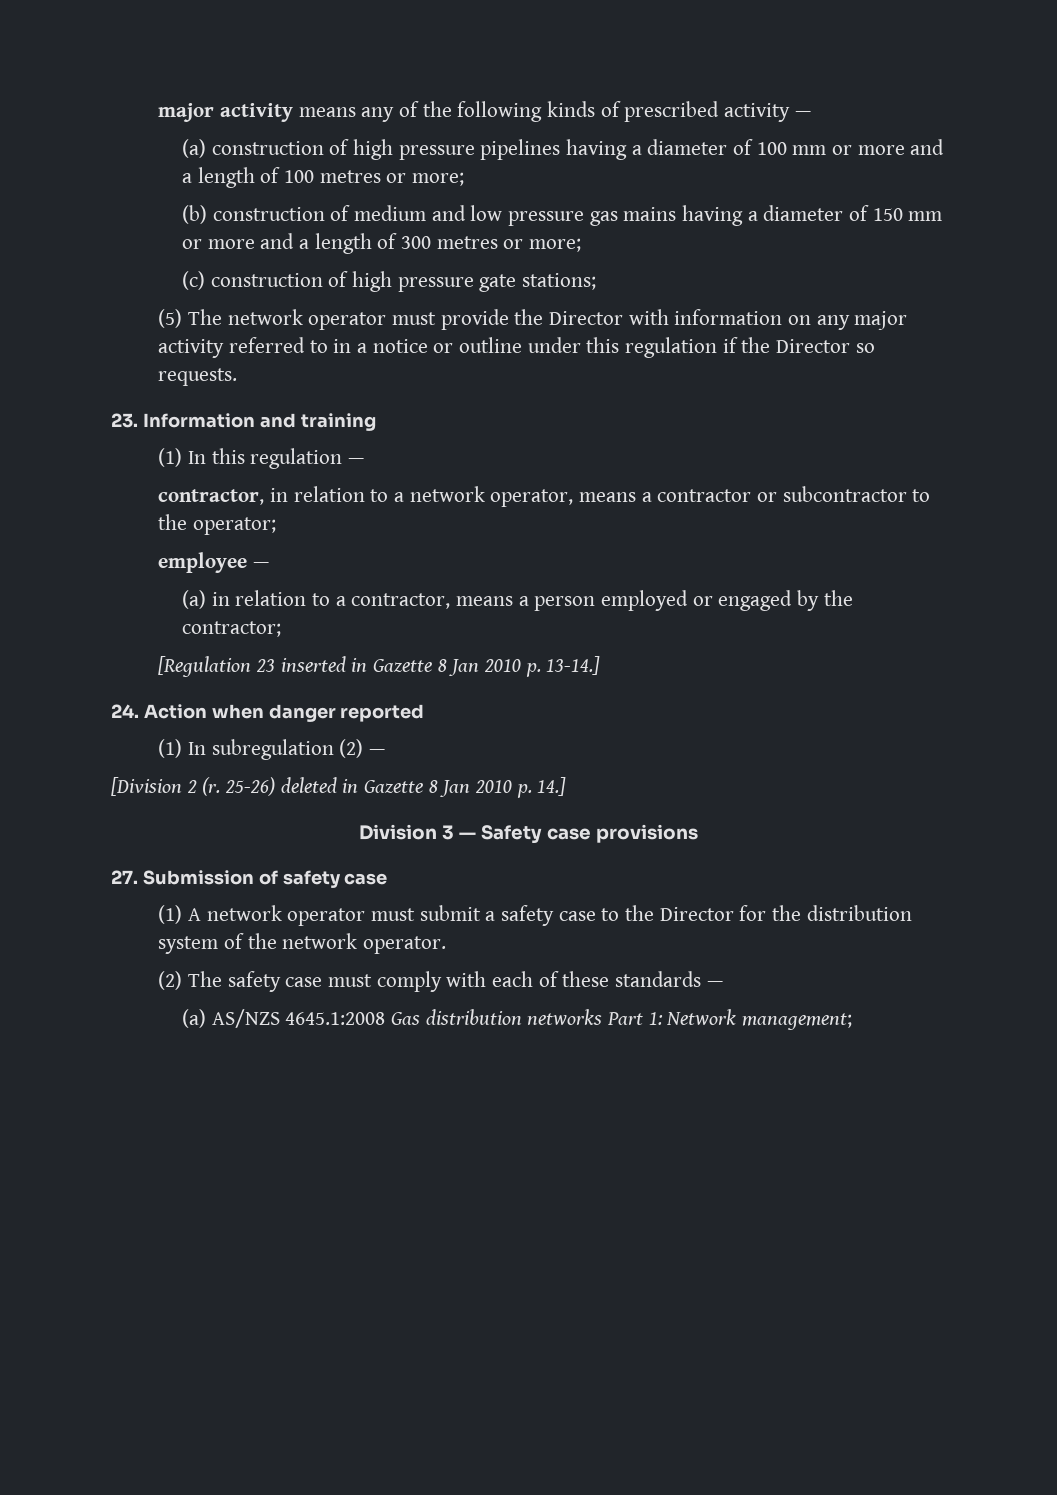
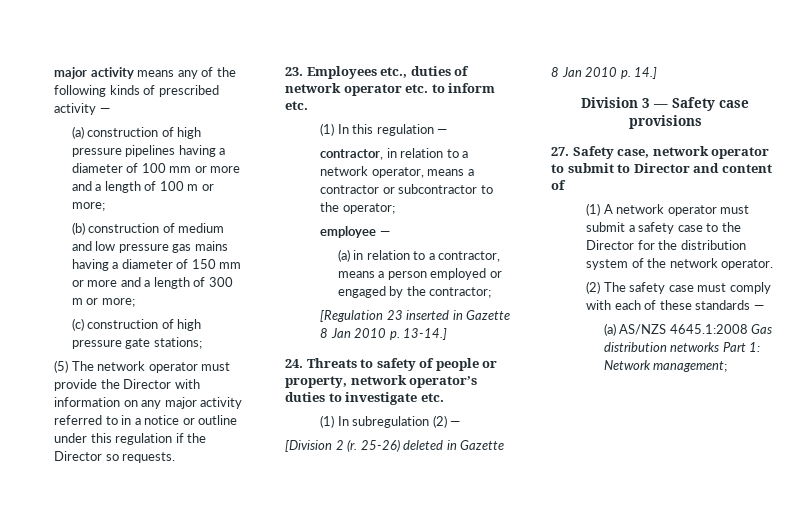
- (a) construction of high pressure pipelines having a diameter of 100 mm or more and a length of 100 metres or more;
+ (a) construction of high pressure pipelines having a diameter of 100 mm or more and a length of 100 m or more;
- (b) construction of medium and low pressure gas mains having a diameter of 150 mm or more and a length of 300 metres or more;
+ (b) construction of medium and low pressure gas mains having a diameter of 150 mm or more and a length of 300 m or more;
- 23. Information and training
+ 23. Employees etc., duties of network operator etc. to inform etc.
- 24. Action when danger reported
+ 24. Threats to safety of people or property, network operator’s duties to investigate etc.
- 27. Submission of safety case
+ 27. Safety case, network operator to submit to Director and content of

